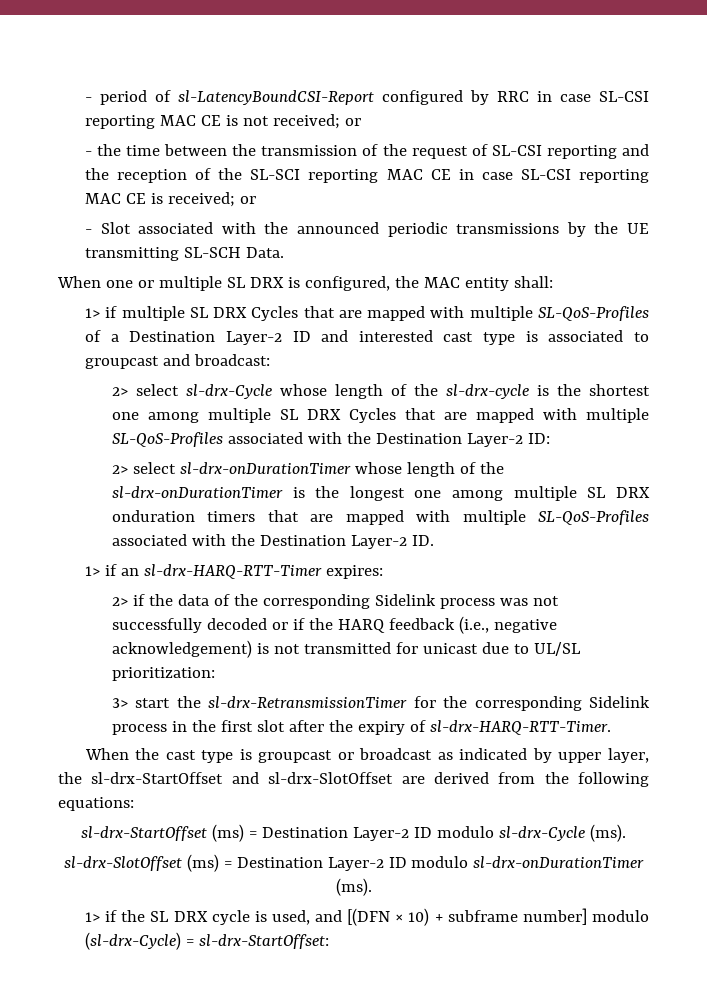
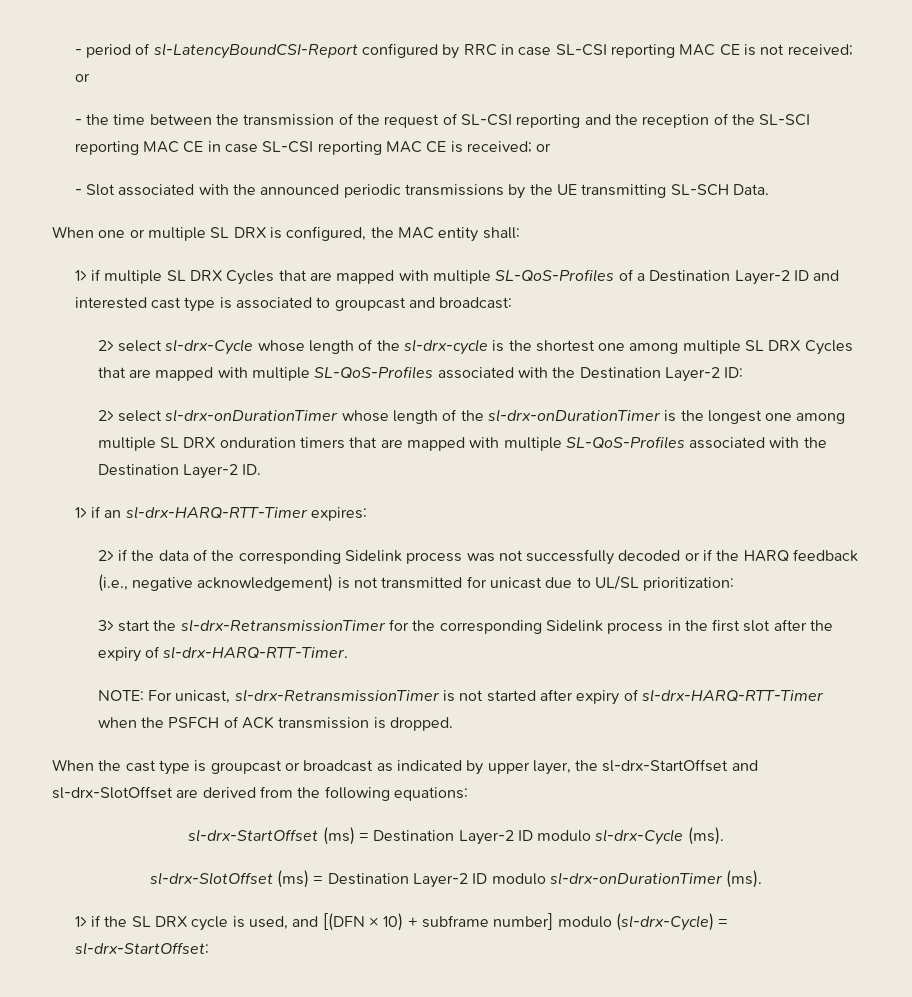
+ NOTE: For unicast, sl-drx-RetransmissionTimer is not started after expiry of sl-drx-HARQ-RTT-Timer when the PSFCH of ACK transmission is dropped.

